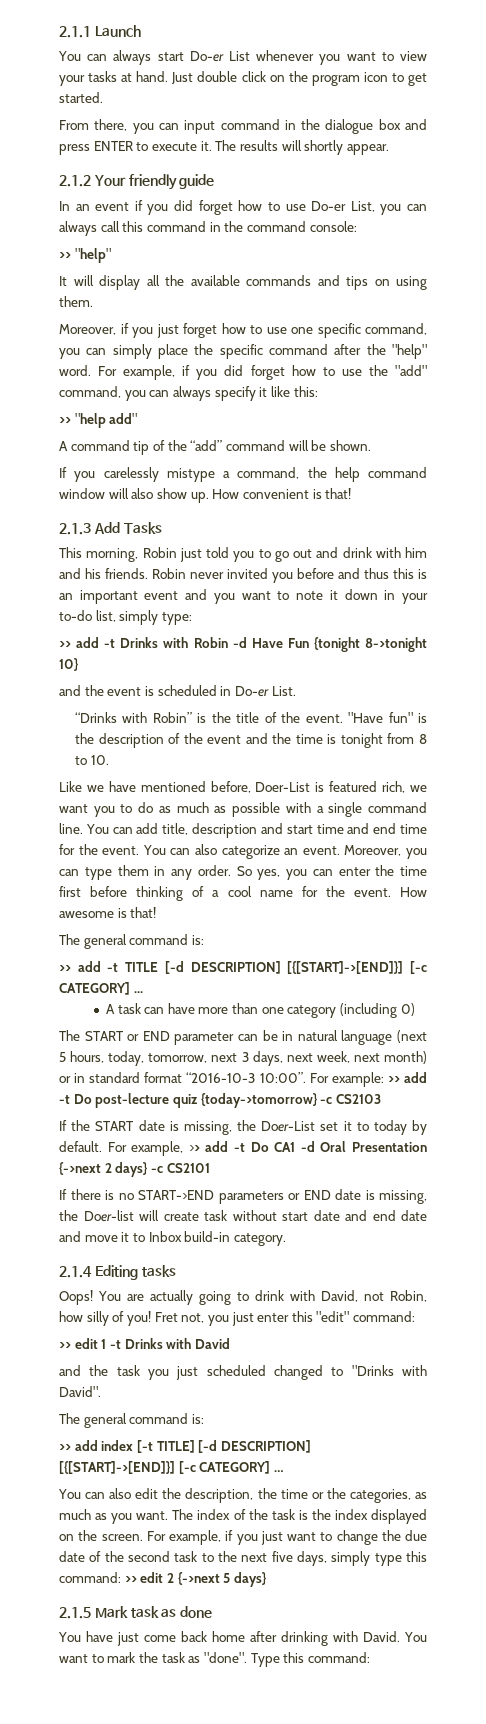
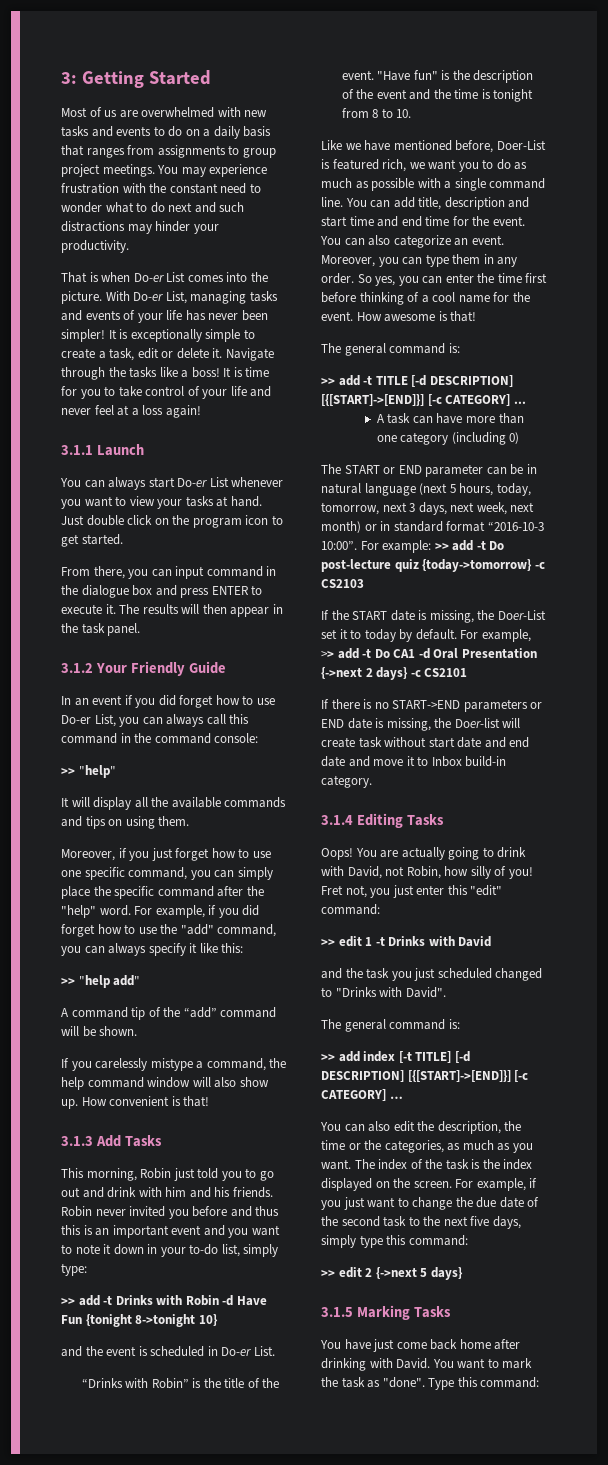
- 2.1.1 Launch
+ 3: Getting Started
+ Most of us are overwhelmed with new tasks and events to do on a daily basis that ranges from assignments to group project meetings. You may experience frustration with the constant need to wonder what to do next and such distractions may hinder your productivity.
+ That is when Do-er List comes into the picture. With Do-er List, managing tasks and events of your life has never been simpler! It is exceptionally simple to create a task, edit or delete it. Navigate through the tasks like a boss! It is time for you to take control of your life and never feel at a loss again!
+ 3.1.1 Launch
- The results will shortly appear.
- 2.1.2 Your friendly guide
+ The results will then appear in the task panel.
+ 3.1.2 Your Friendly Guide
- 2.1.3 Add Tasks
+ 3.1.3 Add Tasks
- 2.1.4 Editing tasks
+ 3.1.4 Editing Tasks
- For example, if you just want to change the due date of the second task to the next five days, simply type this command: >> edit 2 {->next 5 days}
+ For example, if you just want to change the due date of the second task to the next five days, simply type this command:
+ >> edit 2 {->next 5 days}
- 2.1.5 Mark task as done
+ 3.1.5 Marking Tasks

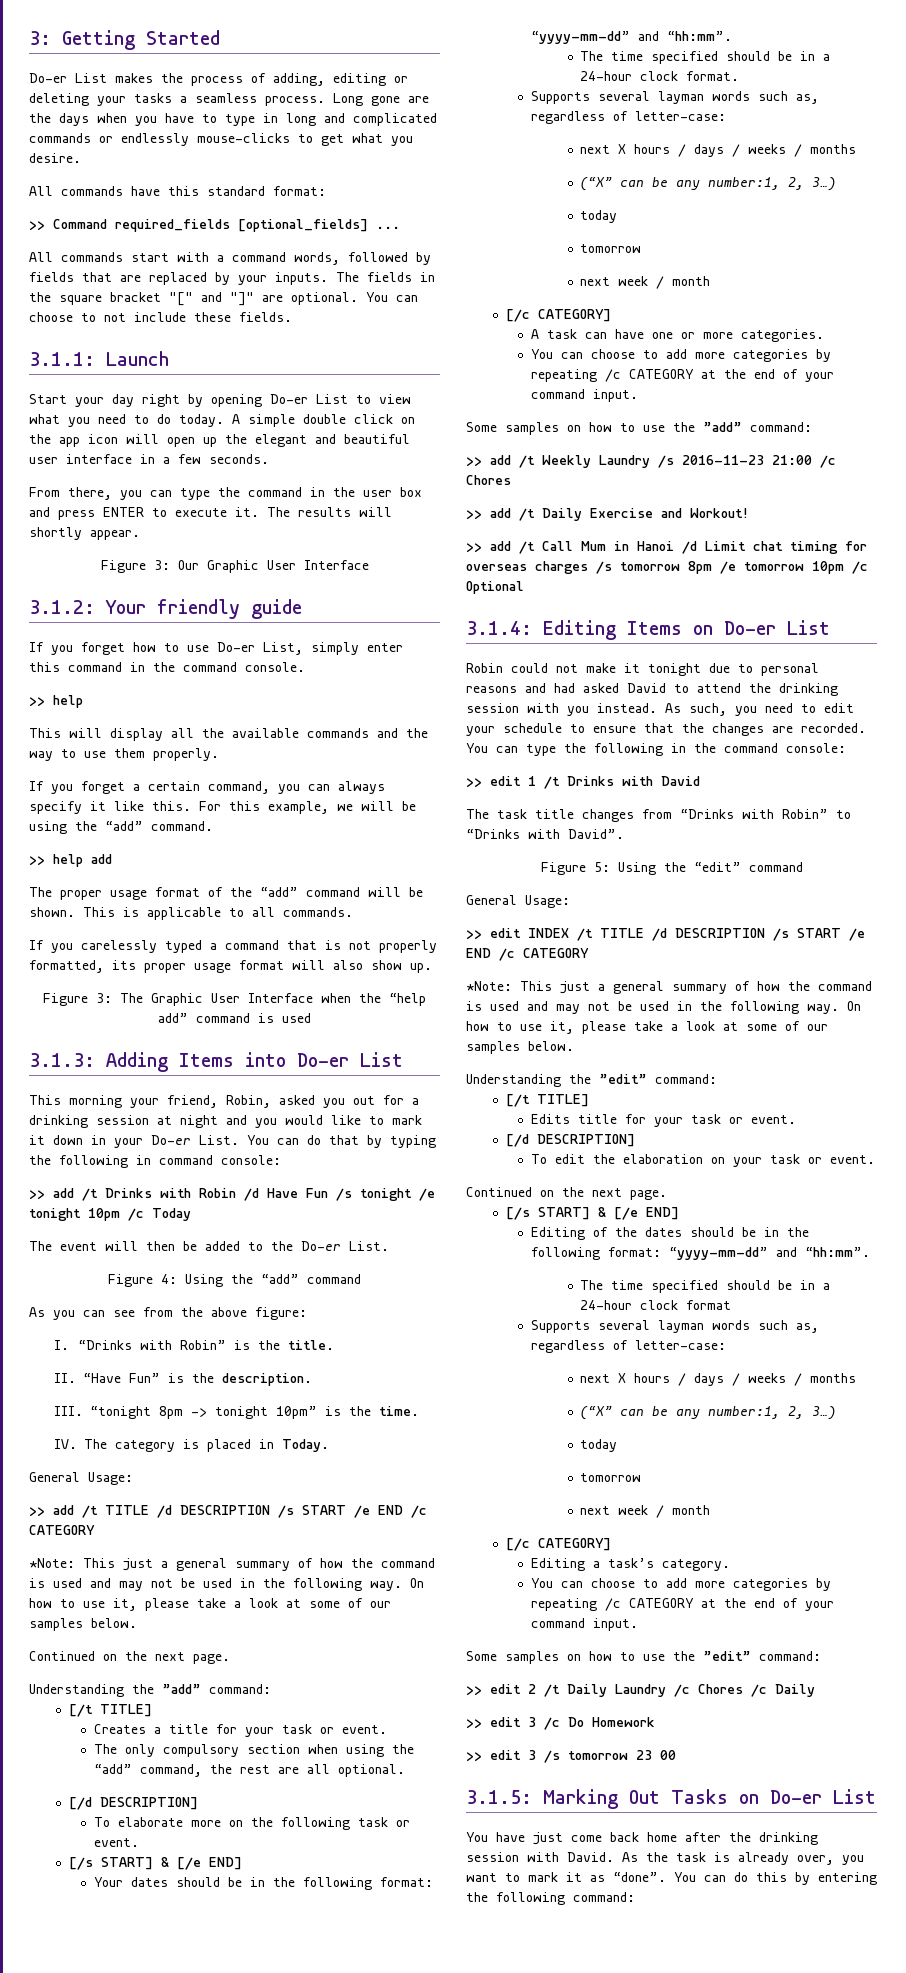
- Most of us are overwhelmed with new tasks and events to do on a daily basis that ranges from assignments to group project meetings. You may experience frustration with the constant need to wonder what to do next and such distractions may hinder your productivity.
- That is when Do-er List comes into the picture. With Do-er List, managing tasks and events of your life has never been simpler! It is exceptionally simple to create a task, edit or delete it. Navigate through the tasks like a boss! It is time for you to take control of your life and never feel at a loss again!
- 3.1.1 Launch
- You can always start Do-er List whenever you want to view your tasks at hand. Just double click on the program icon to get started.
+ Do-er List makes the process of adding, editing or deleting your tasks a seamless process. Long gone are the days when you have to type in long and complicated commands or endlessly mouse-clicks to get what you desire.
+ All commands have this standard format:
+ >> Command required_fields [optional_fields] ...
+ All commands start with a command words, followed by fields that are replaced by your inputs. The fields in the square bracket "[" and "]" are optional. You can choose to not include these fields.
+ 3.1.1: Launch
+ Start your day right by opening Do-er List to view what you need to do today. A simple double click on the app icon will open up the elegant and beautiful user interface in a few seconds.
- From there, you can input command in the dialogue box and press ENTER to execute it.
+ From there, you can type the command in the user box and press ENTER to execute it.
- The results will then appear in the task panel.
- 3.1.2 Your Friendly Guide
- In an event if you did forget how to use Do-er List, you can always call this command in the command console:
- >> "help"
- It will display all the available commands and tips on using them.
- Moreover, if you just forget how to use one specific command, you can simply place the specific command after the "help" word. For example, if you did forget how to use the "add" command, you can always specify it like this:
- >> "help add"
- A command tip of the “add” command will be shown.
- If you carelessly mistype a command, the help command window will also show up. How convenient is that!
- 3.1.3 Add Tasks
- This morning, Robin just told you to go out and drink with him and his friends. Robin never invited you before and thus this is an important event and you want to note it down in your to-do list, simply type:
- >> add -t Drinks with Robin -d Have Fun {tonight 8->tonight 10}
- and the event is scheduled in Do-er List.
- “Drinks with Robin” is the title of the event. "Have fun" is the description of the event and the time is tonight from 8 to 10.
- Like we have mentioned before, Doer-List is featured rich, we want you to do as much as possible with a single command line. You can add title, description and start time and end time for the event. You can also categorize an event. Moreover, you can type them in any order. So yes, you can enter the time first before thinking of a cool name for the event. How awesome is that!
- The general command is:
- >> add -t TITLE [-d DESCRIPTION] [{[START]->[END]}] [-c CATEGORY] ...
+ The results will shortly appear.
+ Figure 3: Our Graphic User Interface
+ 3.1.2: Your friendly guide
+ If you forget how to use Do-er List, simply enter this command in the command console.
+ >> help
+ This will display all the available commands and the way to use them properly.
+ If you forget a certain command, you can always specify it like this. For this example, we will be using the “add” command.
+ >> help add
+ The proper usage format of the “add” command will be shown. This is applicable to all commands.
+ If you carelessly typed a command that is not properly formatted, its proper usage format will also show up.
+ Figure 3: The Graphic User Interface when the “help add” command is used
+ 3.1.3: Adding Items into Do-er List
+ This morning your friend, Robin, asked you out for a drinking session at night and you would like to mark it down in your Do-er List. You can do that by typing the following in command console:
+ >> add /t Drinks with Robin /d Have Fun /s tonight /e tonight 10pm /c Today
+ The event will then be added to the Do-er List.
+ Figure 4: Using the “add” command
+ As you can see from the above figure:
+ I. “Drinks with Robin” is the title.
+ II. “Have Fun” is the description.
+ III. “tonight 8pm -> tonight 10pm” is the time.
+ IV. The category is placed in Today.
+ General Usage:
+ >> add /t TITLE /d DESCRIPTION /s START /e END /c CATEGORY
+ *Note: This just a general summary of how the command is used and may not be used in the following way. On how to use it, please take a look at some of our samples below.
+ Continued on the next page.
+ Understanding the ”add” command:
+ [/t TITLE]
+ Creates a title for your task or event.
+ The only compulsory section when using the “add” command, the rest are all optional.
+ [/d DESCRIPTION]
+ To elaborate more on the following task or event.
+ [/s START] & [/e END]
+ Your dates should be in the following format: “yyyy-mm-dd” and “hh:mm”.
+ The time specified should be in a 24-hour clock format.
+ Supports several layman words such as, regardless of letter-case:
+ next X hours / days / weeks / months
+ (“X” can be any number:1, 2, 3…)
+ today
+ tomorrow
+ next week / month
+ [/c CATEGORY]
- A task can have more than one category (including 0)
- The START or END parameter can be in natural language (next 5 hours, today, tomorrow, next 3 days, next week, next month) or in standard format “2016-10-3 10:00”. For example: >> add -t Do post-lecture quiz {today->tomorrow} -c CS2103
- If the START date is missing, the Doer-List set it to today by default. For example, >> add -t Do CA1 -d Oral Presentation {->next 2 days} -c CS2101
- If there is no START->END parameters or END date is missing, the Doer-list will create task without start date and end date and move it to Inbox build-in category.
- 3.1.4 Editing Tasks
- Oops! You are actually going to drink with David, not Robin, how silly of you! Fret not, you just enter this "edit" command:
- >> edit 1 -t Drinks with David
- and the task you just scheduled changed to "Drinks with David".
- The general command is:
- >> add index [-t TITLE] [-d DESCRIPTION] [{[START]->[END]}] [-c CATEGORY] …
- You can also edit the description, the time or the categories, as much as you want. The index of the task is the index displayed on the screen. For example, if you just want to change the due date of the second task to the next five days, simply type this command:
- >> edit 2 {->next 5 days}
- 3.1.5 Marking Tasks
+ A task can have one or more categories.
+ You can choose to add more categories by repeating /c CATEGORY at the end of your command input.
+ Some samples on how to use the ”add” command:
+ >> add /t Weekly Laundry /s 2016-11-23 21:00 /c Chores
+ >> add /t Daily Exercise and Workout!
+ >> add /t Call Mum in Hanoi /d Limit chat timing for overseas charges /s tomorrow 8pm /e tomorrow 10pm /c Optional
+ 3.1.4: Editing Items on Do-er List
+ Robin could not make it tonight due to personal reasons and had asked David to attend the drinking session with you instead. As such, you need to edit your schedule to ensure that the changes are recorded. You can type the following in the command console:
+ >> edit 1 /t Drinks with David
+ The task title changes from “Drinks with Robin” to “Drinks with David”.
+ Figure 5: Using the “edit” command
+ General Usage:
+ >> edit INDEX /t TITLE /d DESCRIPTION /s START /e END /c CATEGORY
+ *Note: This just a general summary of how the command is used and may not be used in the following way. On how to use it, please take a look at some of our samples below.
+ Understanding the ”edit” command:
+ [/t TITLE]
+ Edits title for your task or event.
+ [/d DESCRIPTION]
+ To edit the elaboration on your task or event.
+ Continued on the next page.
+ [/s START] & [/e END]
+ Editing of the dates should be in the following format: “yyyy-mm-dd” and “hh:mm”.
+ The time specified should be in a 24-hour clock format
+ Supports several layman words such as, regardless of letter-case:
+ next X hours / days / weeks / months
+ (“X” can be any number:1, 2, 3…)
+ today
+ tomorrow
+ next week / month
+ [/c CATEGORY]
+ Editing a task’s category.
+ You can choose to add more categories by repeating /c CATEGORY at the end of your command input.
+ Some samples on how to use the ”edit” command:
+ >> edit 2 /t Daily Laundry /c Chores /c Daily
+ >> edit 3 /c Do Homework
+ >> edit 3 /s tomorrow 23 00
+ 3.1.5: Marking Out Tasks on Do-er List
- You have just come back home after drinking with David. You want to mark the task as "done". Type this command:
+ You have just come back home after the drinking session with David. As the task is already over, you want to mark it as “done”. You can do this by entering the following command:

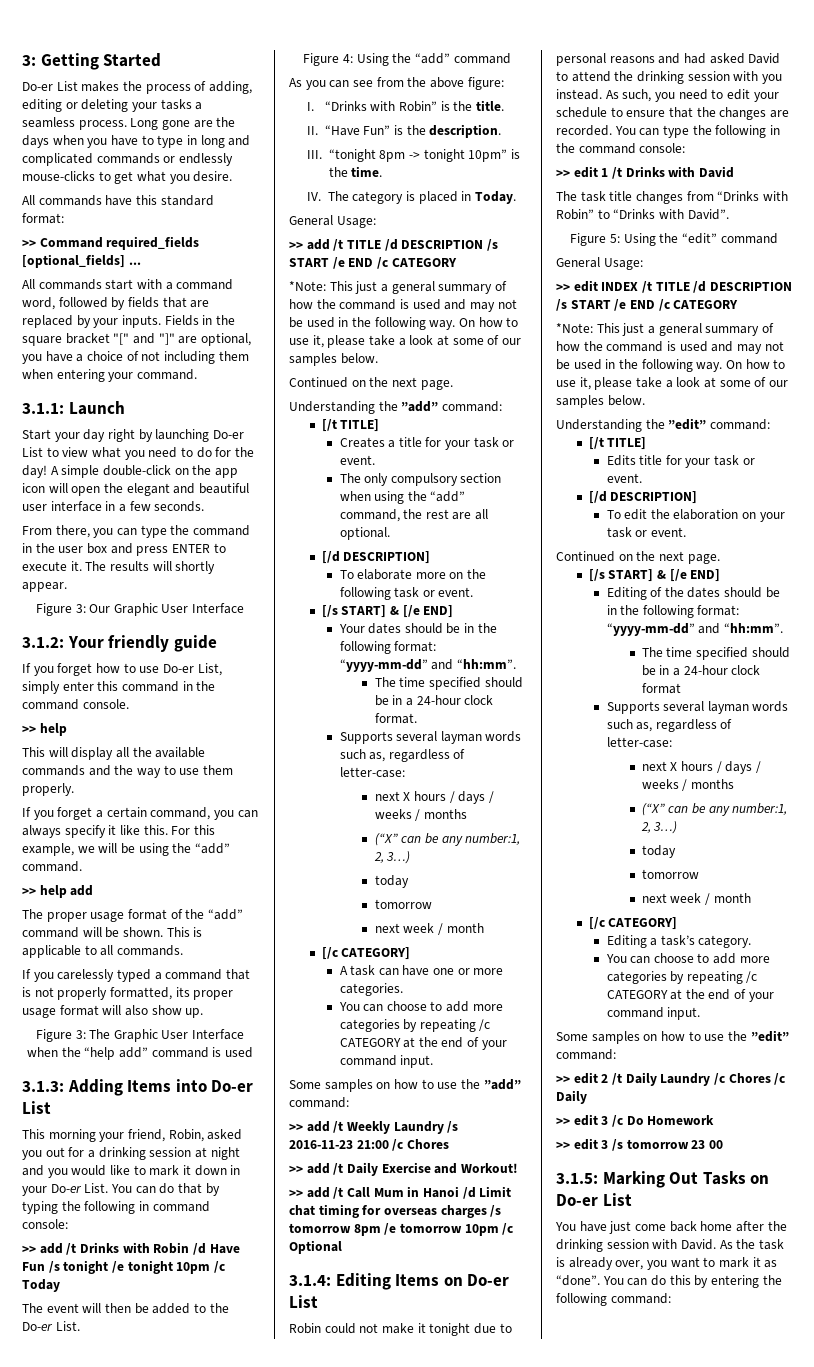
- All commands start with a command words, followed by fields that are replaced by your inputs.
+ All commands start with a command word, followed by fields that are replaced by your inputs.
- The fields in the square bracket "[" and "]" are optional. You can choose to not include these fields.
+ Fields in the square bracket "[" and "]" are optional, you have a choice of not including them when entering your command.
- Start your day right by opening Do-er List to view what you need to do today. A simple double click on the app icon will open up the elegant and beautiful user interface in a few seconds.
+ Start your day right by launching Do-er List to view what you need to do for the day! A simple double-click on the app icon will open the elegant and beautiful user interface in a few seconds.

